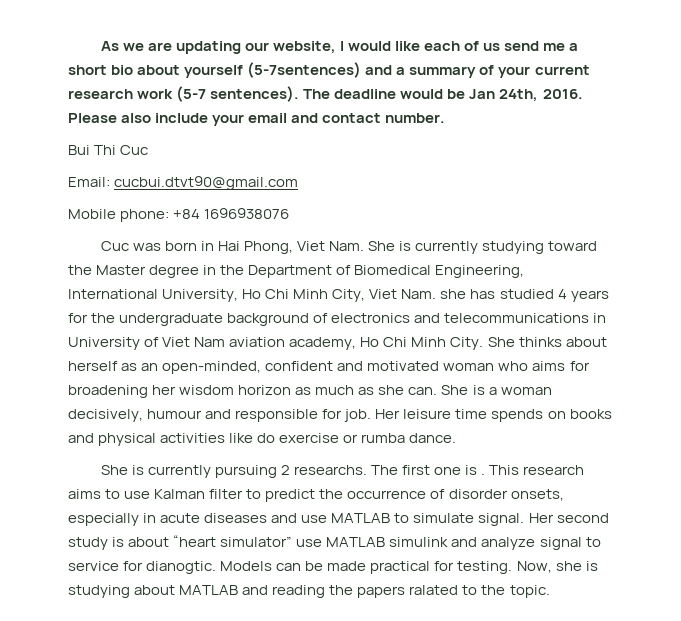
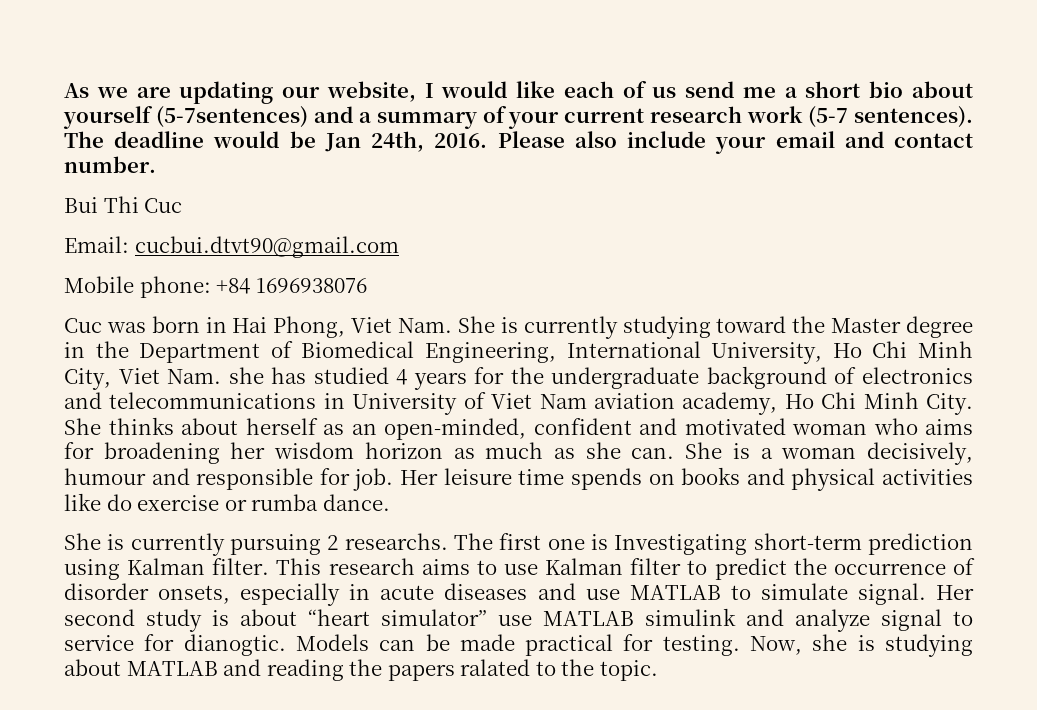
- The first one is .
+ The first one is Investigating short-term prediction using Kalman filter.

